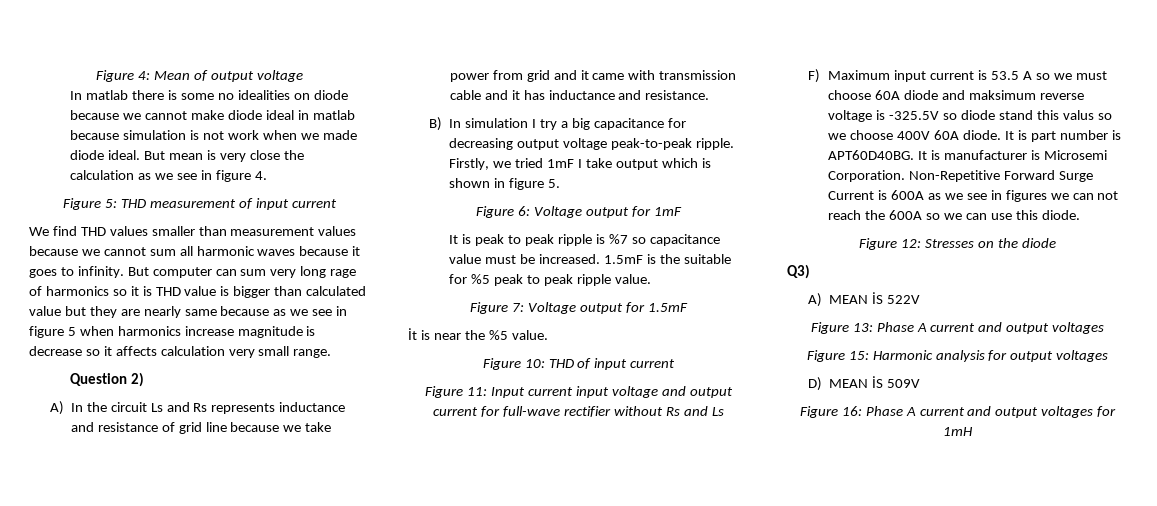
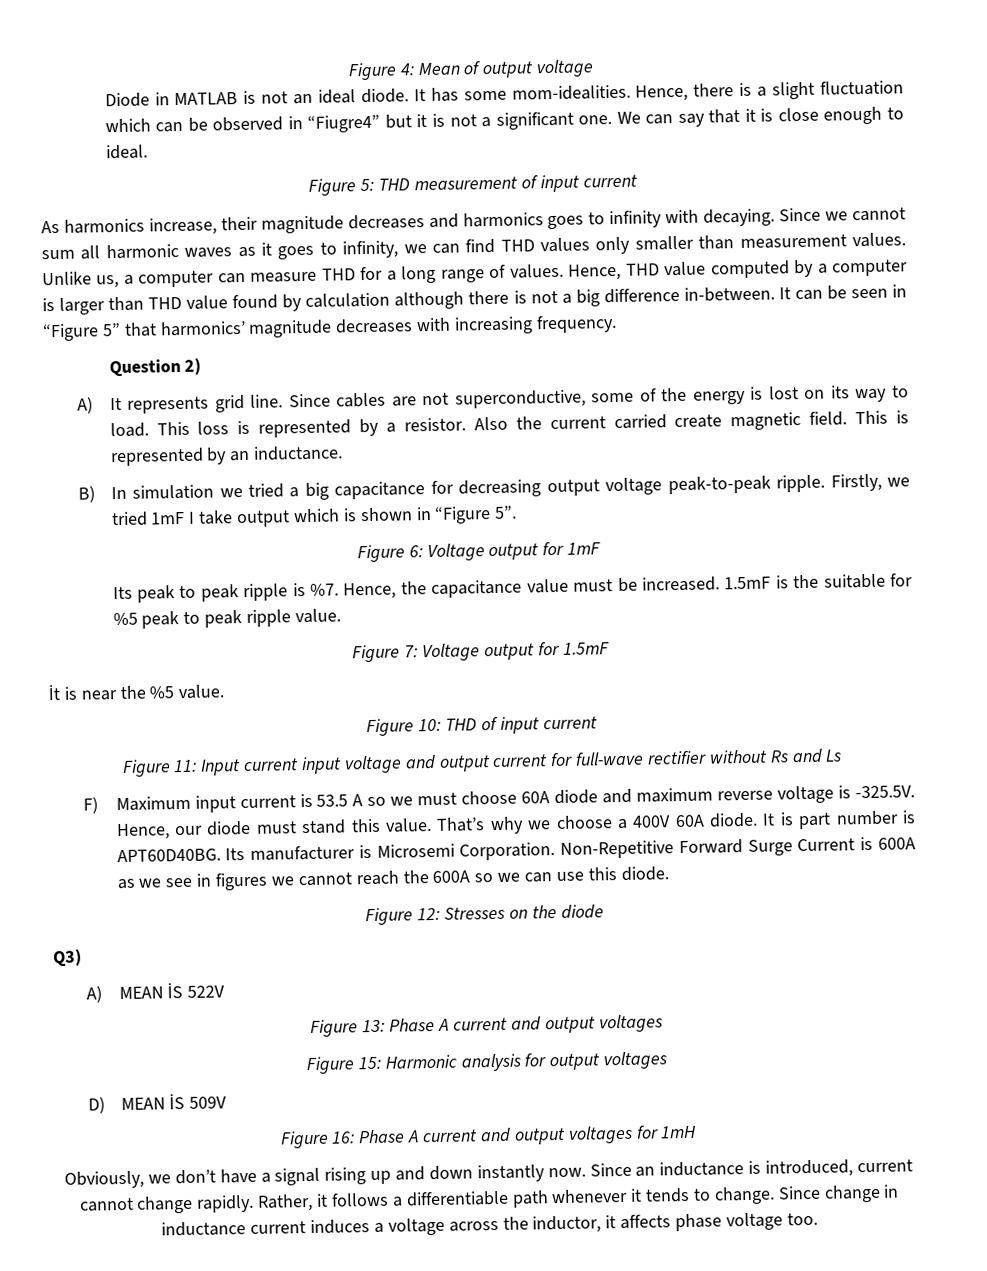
- In matlab there is some no idealities on diode because we cannot make diode ideal in matlab because simulation is not work when we made diode ideal. But mean is very close the calculation as we see in figure 4.
+ Diode in MATLAB is not an ideal diode. It has some mom-idealities. Hence, there is a slight fluctuation which can be observed in “Fiugre4” but it is not a significant one. We can say that it is close enough to ideal.
- We find THD values smaller than measurement values because we cannot sum all harmonic waves because it goes to infinity. But computer can sum very long rage of harmonics so it is THD value is bigger than calculated value but they are nearly same because as we see in figure 5 when harmonics increase magnitude is decrease so it affects calculation very small range.
+ As harmonics increase, their magnitude decreases and harmonics goes to infinity with decaying. Since we cannot sum all harmonic waves as it goes to infinity, we can find THD values only smaller than measurement values. Unlike us, a computer can measure THD for a long range of values. Hence, THD value computed by a computer is larger than THD value found by calculation although there is not a big difference in-between. It can be seen in “Figure 5” that harmonics’ magnitude decreases with increasing frequency.
  Question 2)
- A) In the circuit Ls and Rs represents inductance and resistance of grid line because we take power from grid and it came with transmission cable and it has inductance and resistance.
+ A) It represents grid line. Since cables are not superconductive, some of the energy is lost on its way to load. This loss is represented by a resistor. Also the current carried create magnetic field. This is represented by an inductance.
- B) In simulation I try a big capacitance for decreasing output voltage peak-to-peak ripple.
+ B) In simulation we tried a big capacitance for decreasing output voltage peak-to-peak ripple.
- Firstly, we tried 1mF I take output which is shown in figure 5.
+ Firstly, we tried 1mF I take output which is shown in “Figure 5”.
- It is peak to peak ripple is %7 so capacitance value must be increased.
+ Its peak to peak ripple is %7. Hence, the capacitance value must be increased.
- F) Maximum input current is 53.5 A so we must choose 60A diode and maksimum reverse voltage is -325.5V so diode stand this valus so we choose 400V 60A diode.
+ F) Maximum input current is 53.5 A so we must choose 60A diode and maximum reverse voltage is -325.5V. Hence, our diode must stand this value. That’s why we choose a 400V 60A diode.
- It is manufacturer is Microsemi Corporation.
+ Its manufacturer is Microsemi Corporation.
- Non-Repetitive Forward Surge Current is 600A as we see in figures we can not reach the 600A so we can use this diode.
+ Non-Repetitive Forward Surge Current is 600A as we see in figures we cannot reach the 600A so we can use this diode.
+ Obviously, we don’t have a signal rising up and down instantly now. Since an inductance is introduced, current cannot change rapidly. Rather, it follows a differentiable path whenever it tends to change. Since change in inductance current induces a voltage across the inductor, it affects phase voltage too.

